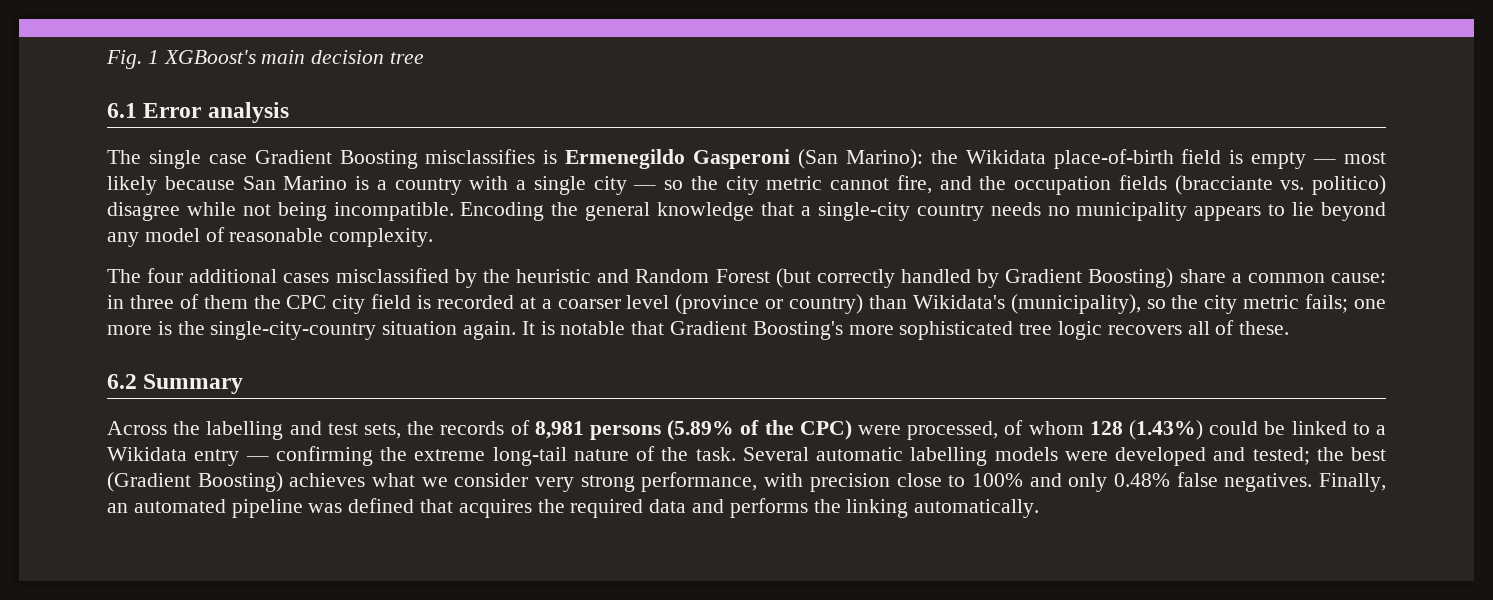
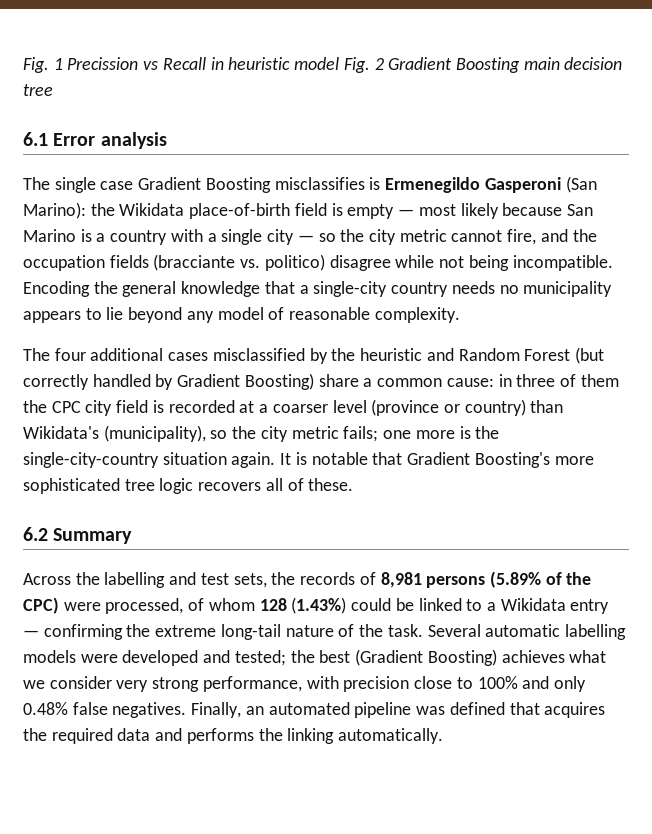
- Fig. 1 XGBoost's main decision tree
+ Fig. 1 Precission vs Recall in heuristic model Fig. 2 Gradient Boosting main decision tree

